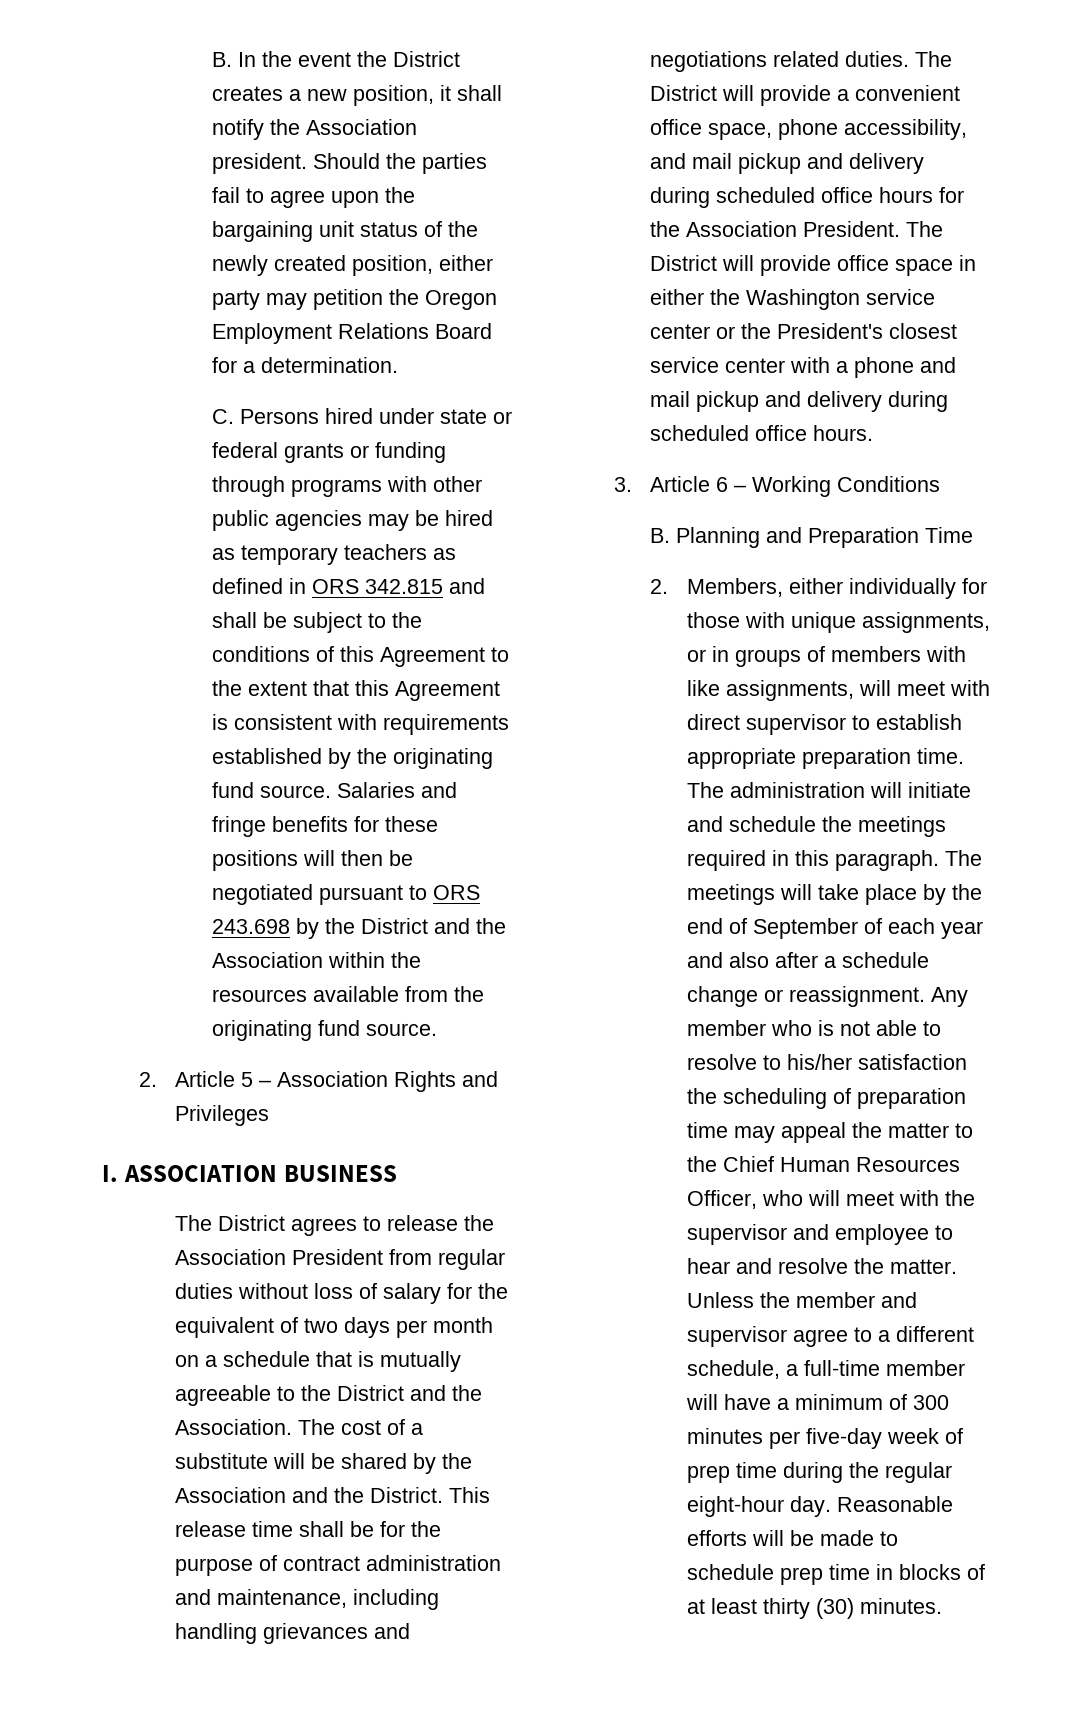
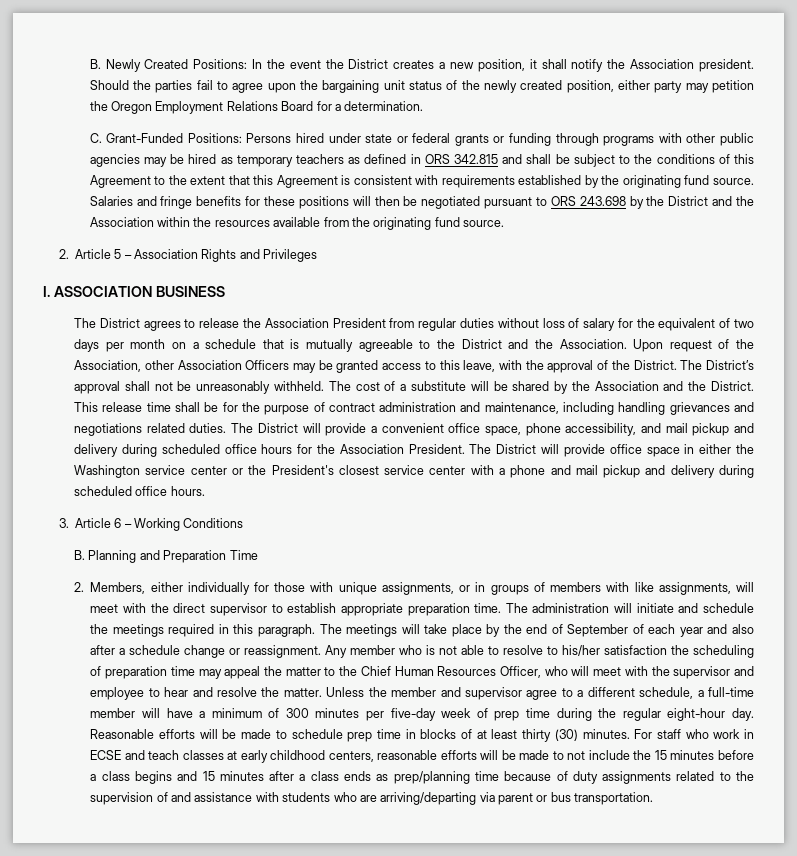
- B. In the event the District creates a new position, it shall notify the Association president.
+ B. Newly Created Positions: In the event the District creates a new position, it shall notify the Association president.
- C. Persons hired under state or federal grants or funding through programs with other public agencies may be hired as temporary teachers as defined in ORS 342.815 and shall be subject to the conditions of this Agreement to the extent that this Agreement is consistent with requirements established by the originating fund source.
+ C. Grant-Funded Positions: Persons hired under state or federal grants or funding through programs with other public agencies may be hired as temporary teachers as defined in ORS 342.815 and shall be subject to the conditions of this Agreement to the extent that this Agreement is consistent with requirements established by the originating fund source.
+ Upon request of the Association, other Association Officers may be granted access to this leave, with the approval of the District. The District’s approval shall not be unreasonably withheld.
- 2. Members, either individually for those with unique assignments, or in groups of members with like assignments, will meet with direct supervisor to establish appropriate preparation time.
+ 2. Members, either individually for those with unique assignments, or in groups of members with like assignments, will meet with the direct supervisor to establish appropriate preparation time.
+ For staff who work in ECSE and teach classes at early childhood centers, reasonable efforts will be made to not include the 15 minutes before a class begins and 15 minutes after a class ends as prep/planning time because of duty assignments related to the supervision of and assistance with students who are arriving/departing via parent or bus transportation.

